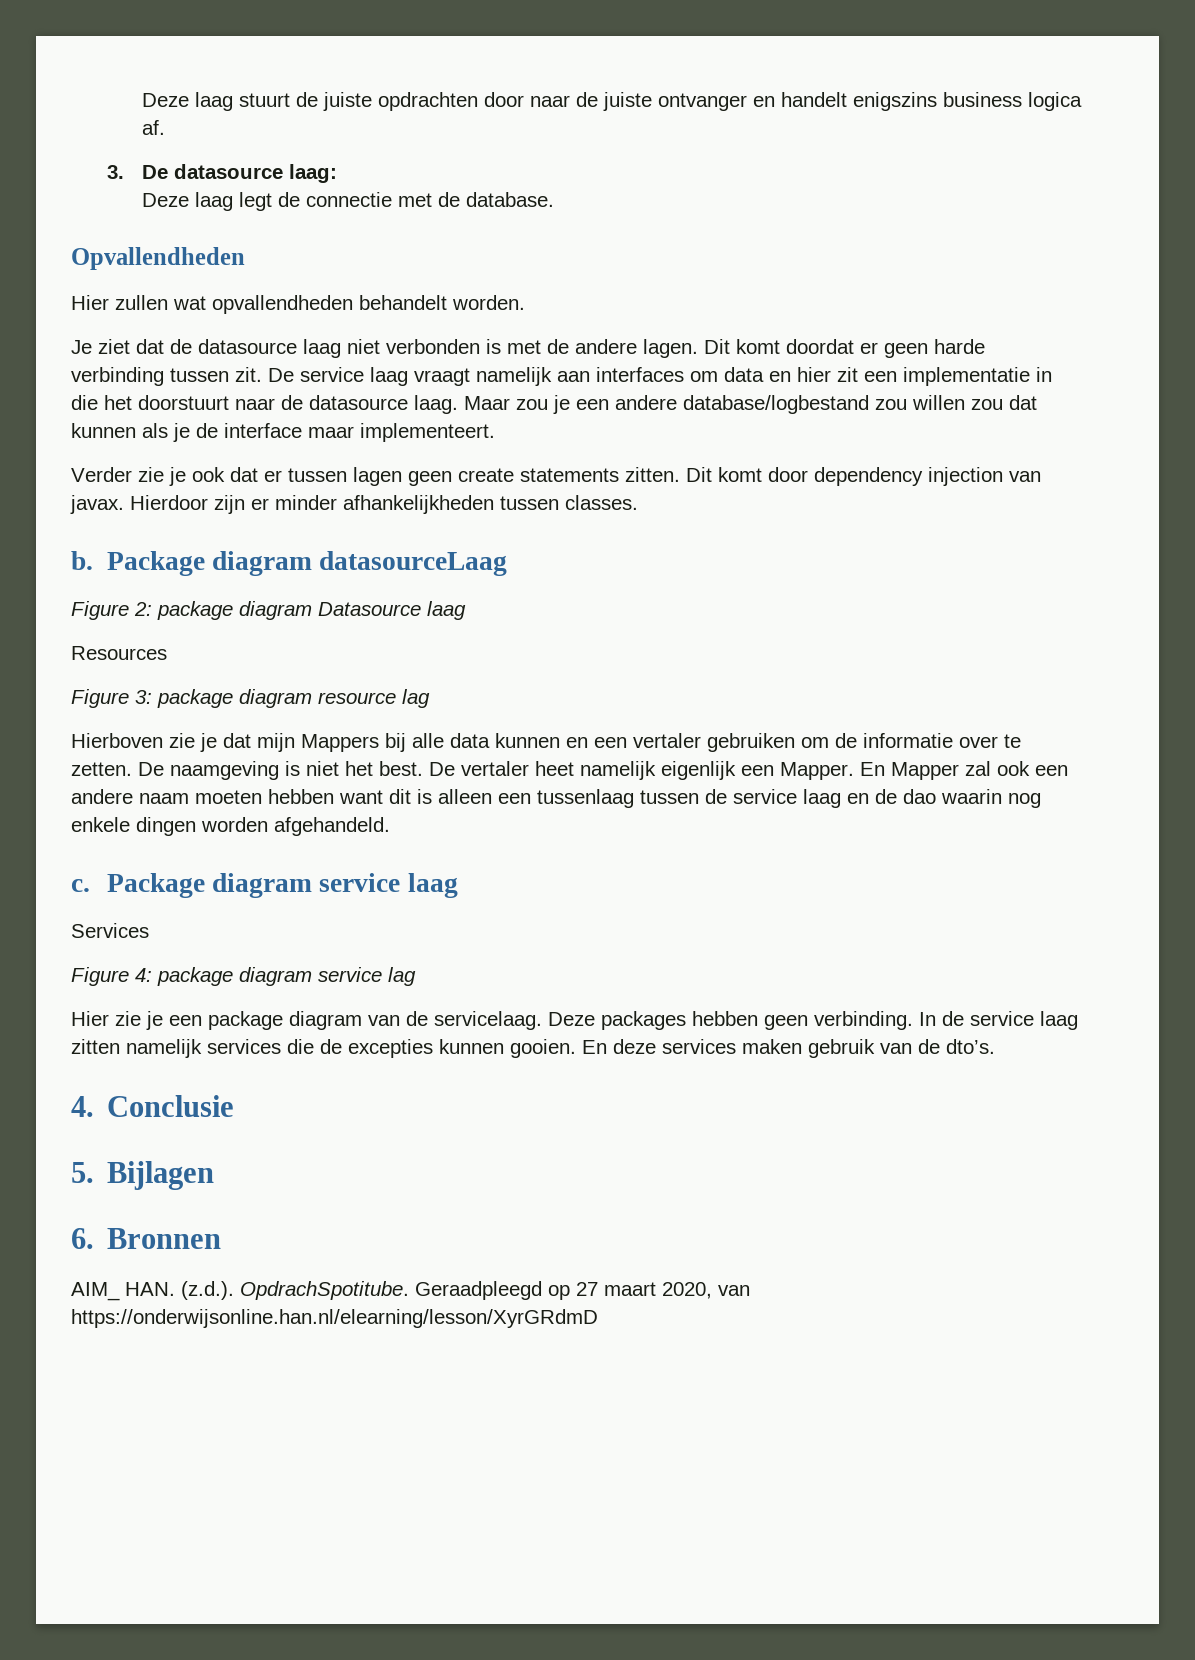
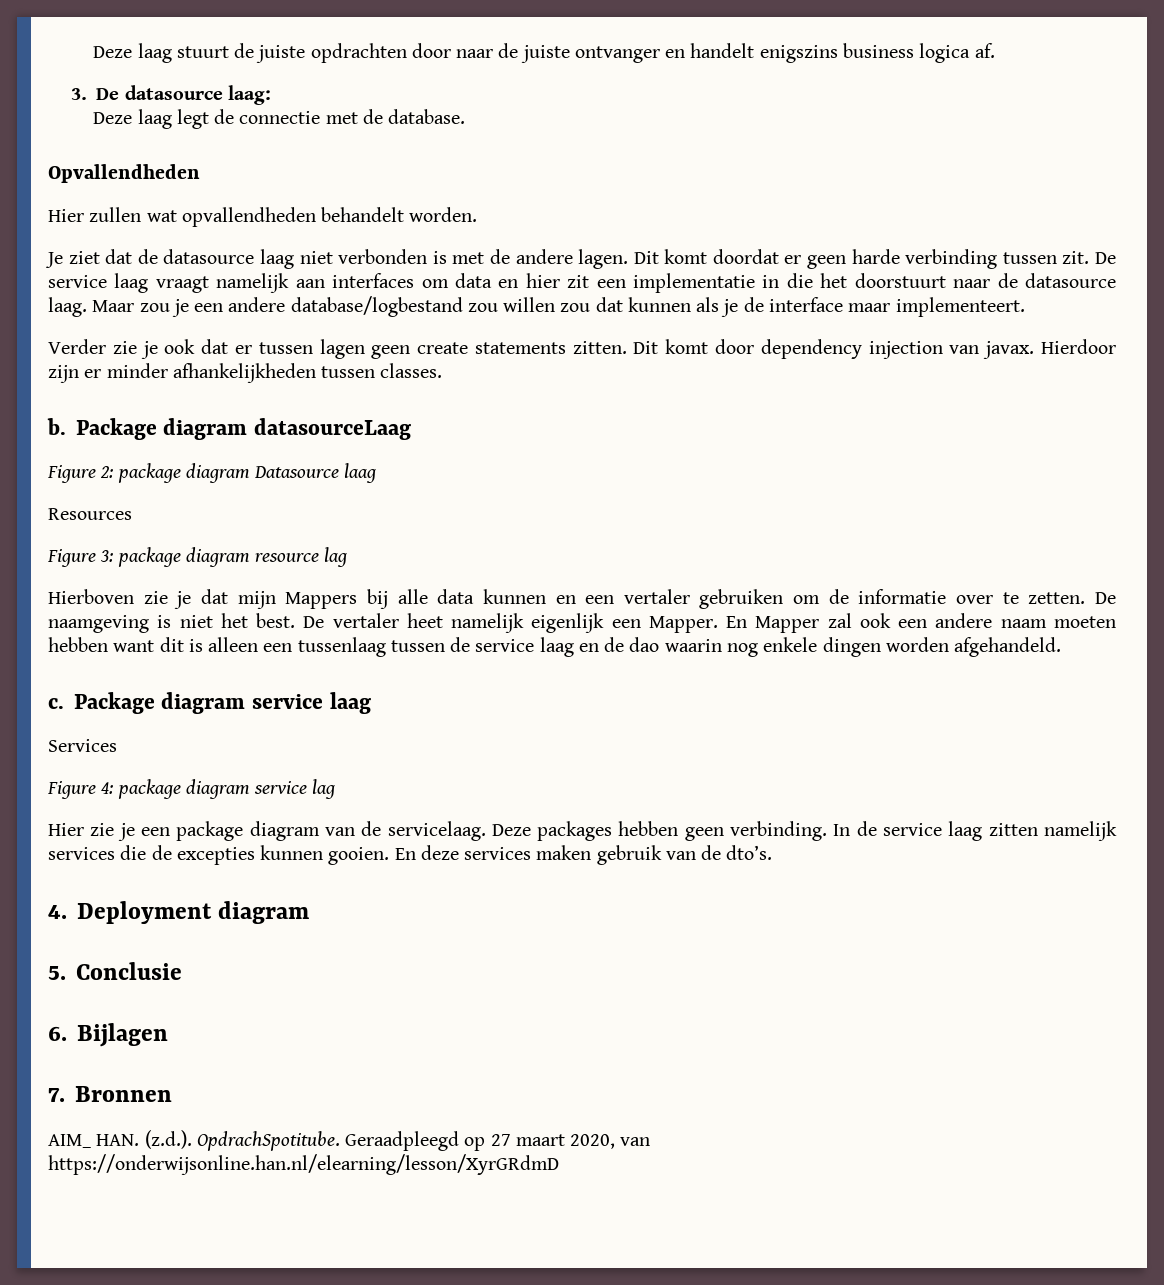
- 4. Conclusie
+ 4. Deployment diagram
+ 5. Conclusie
- 5. Bijlagen
+ 6. Bijlagen
- 6. Bronnen
+ 7. Bronnen

